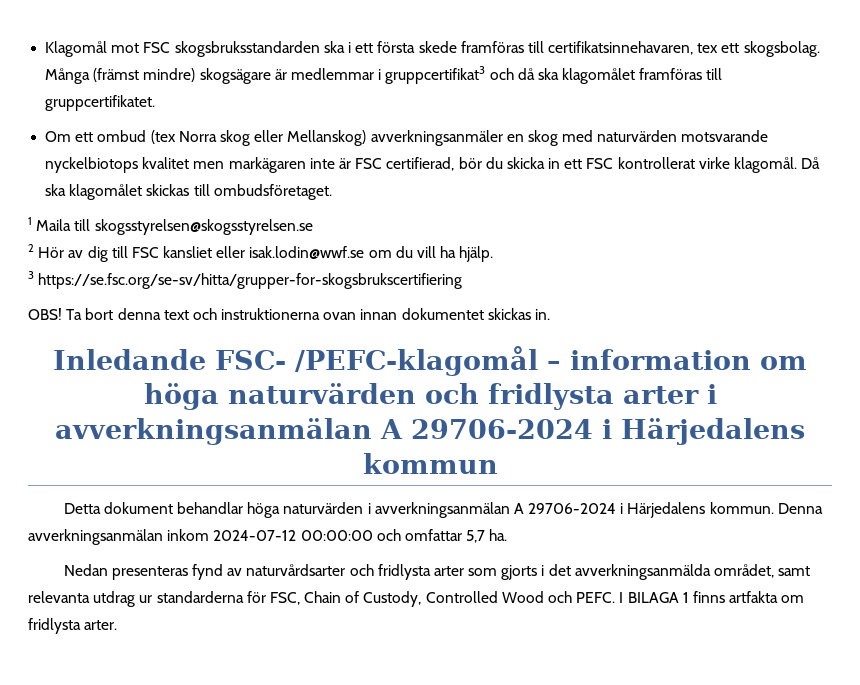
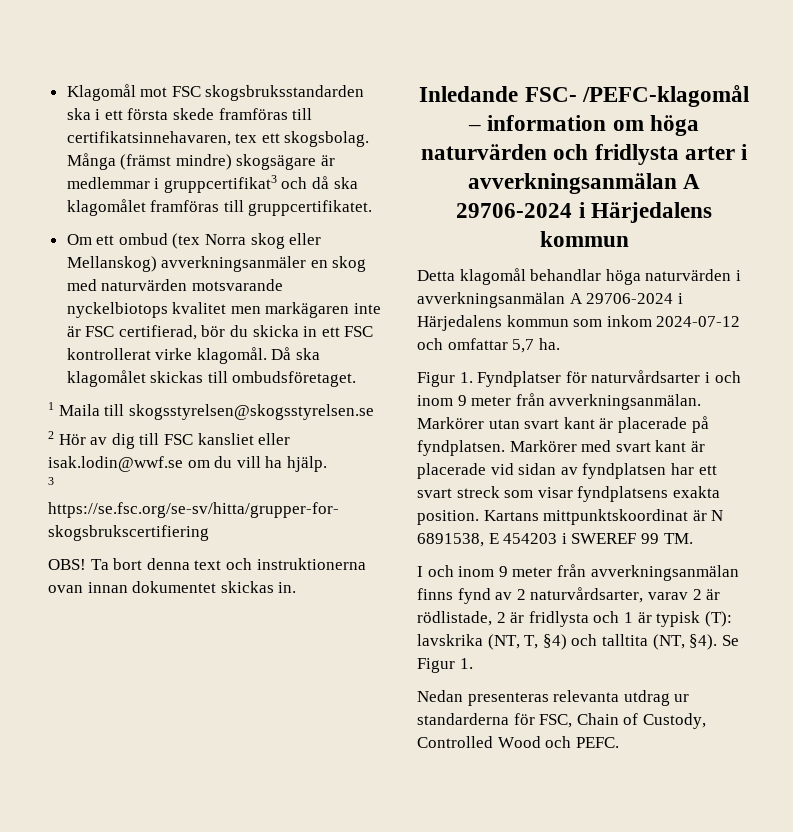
- Detta dokument behandlar höga naturvärden i avverkningsanmälan A 29706-2024 i Härjedalens kommun. Denna avverkningsanmälan inkom 2024-07-12 00:00:00 och omfattar 5,7 ha.
+ Detta klagomål behandlar höga naturvärden i avverkningsanmälan A 29706-2024 i Härjedalens kommun som inkom 2024-07-12 och omfattar 5,7 ha.
- Nedan presenteras fynd av naturvårdsarter och fridlysta arter som gjorts i det avverkningsanmälda området, samt relevanta utdrag ur standarderna för FSC, Chain of Custody, Controlled Wood och PEFC. I BILAGA 1 finns artfakta om fridlysta arter.
+ Figur 1. Fyndplatser för naturvårdsarter i och inom 9 meter från avverkningsanmälan. Markörer utan svart kant är placerade på fyndplatsen. Markörer med svart kant är placerade vid sidan av fyndplatsen har ett svart streck som visar fyndplatsens exakta position. Kartans mittpunktskoordinat är N 6891538, E 454203 i SWEREF 99 TM.
+ I och inom 9 meter från avverkningsanmälan finns fynd av 2 naturvårdsarter, varav 2 är rödlistade, 2 är fridlysta och 1 är typisk (T): lavskrika (NT, T, §4) och talltita (NT, §4). Se Figur 1.
+ Nedan presenteras relevanta utdrag ur standarderna för FSC, Chain of Custody, Controlled Wood och PEFC.

